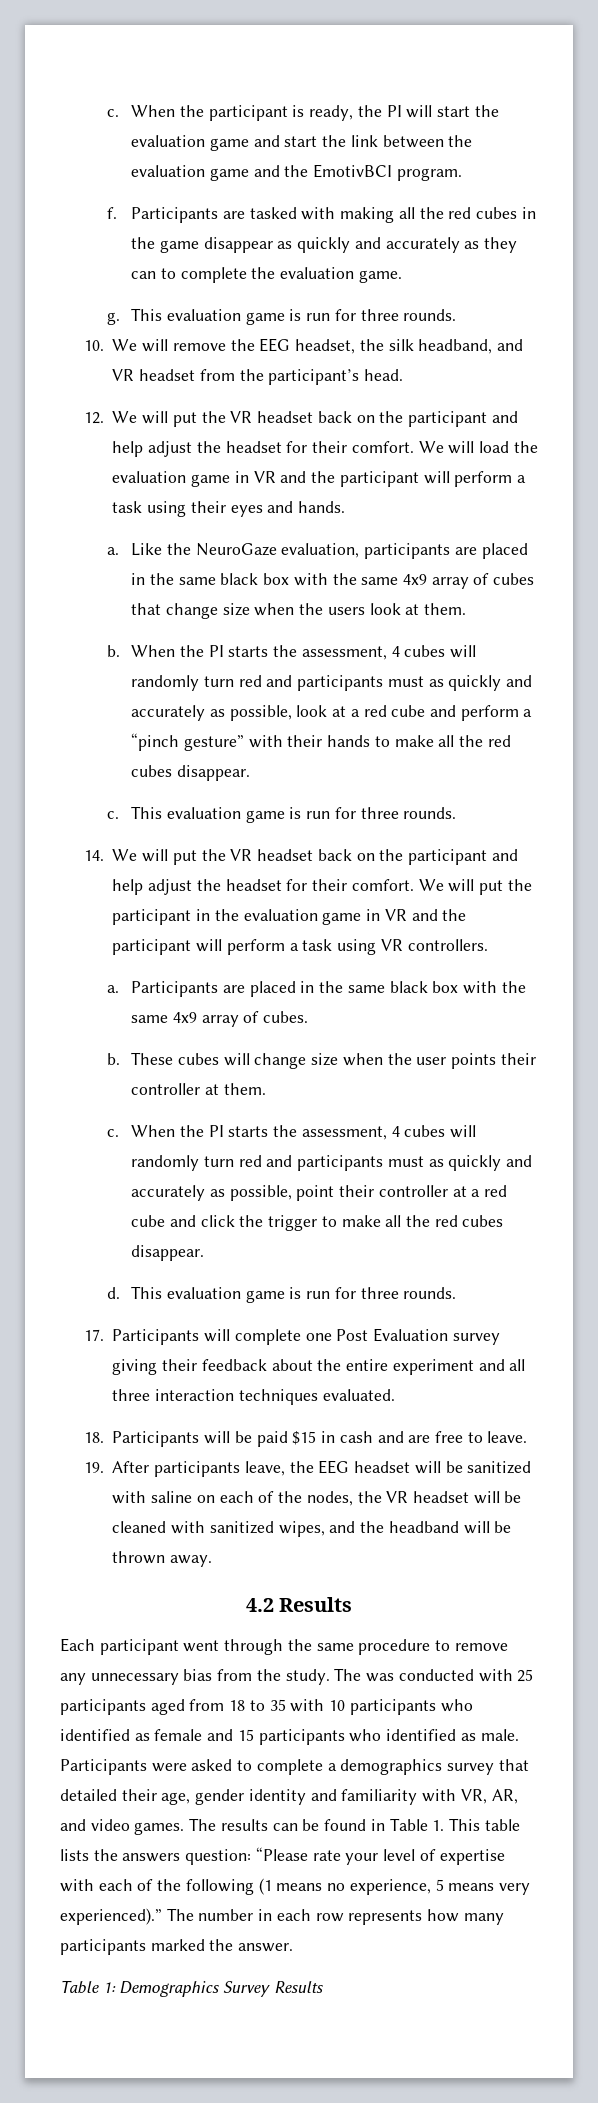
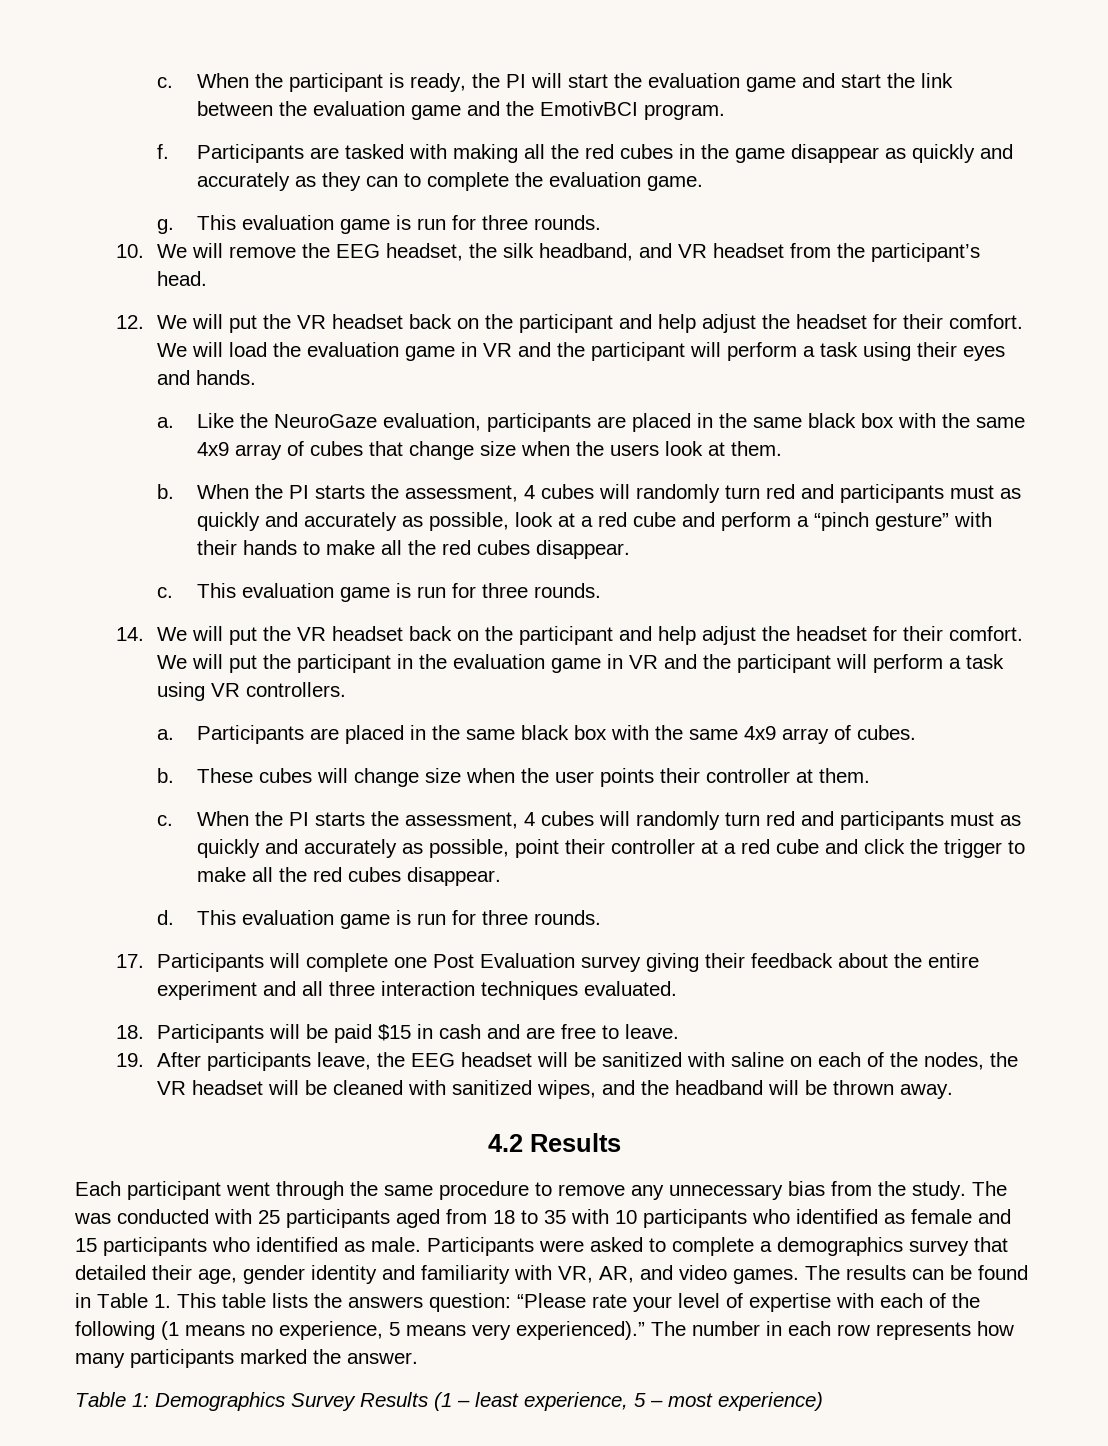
- Table 1: Demographics Survey Results
+ Table 1: Demographics Survey Results (1 – least experience, 5 – most experience)

